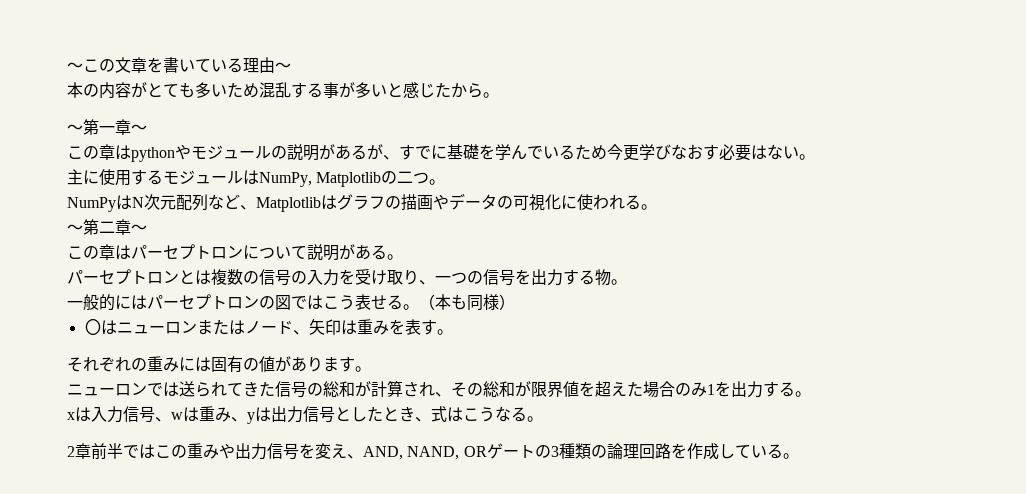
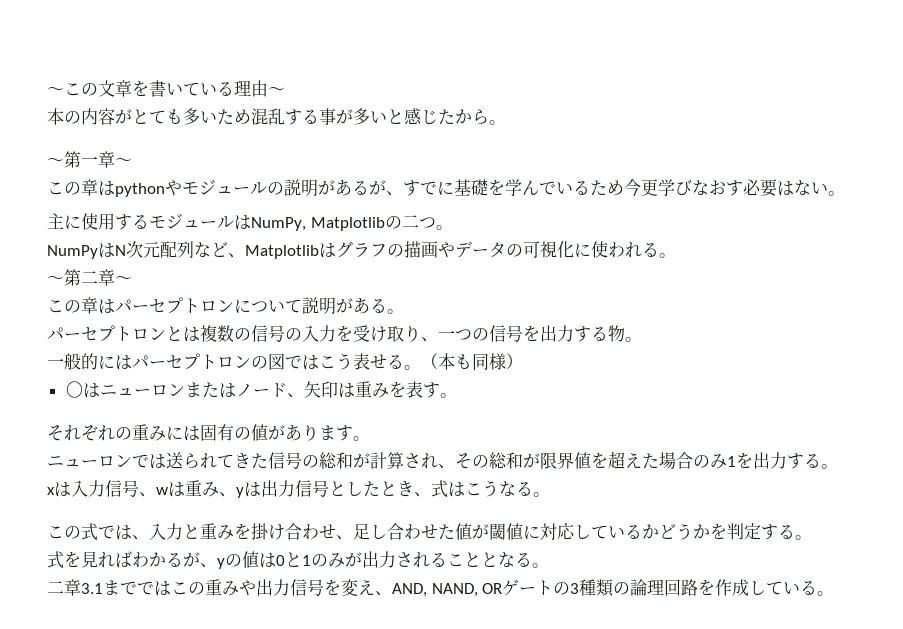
- 2章前半ではこの重みや出力信号を変え、AND, NAND, ORゲートの3種類の論理回路を作成している。
+ この式では、入力と重みを掛け合わせ、足し合わせた値が閾値に対応しているかどうかを判定する。
+ 式を見ればわかるが、yの値は0と1のみが出力されることとなる。
+ 二章3.1までではこの重みや出力信号を変え、AND, NAND, ORゲートの3種類の論理回路を作成している。

